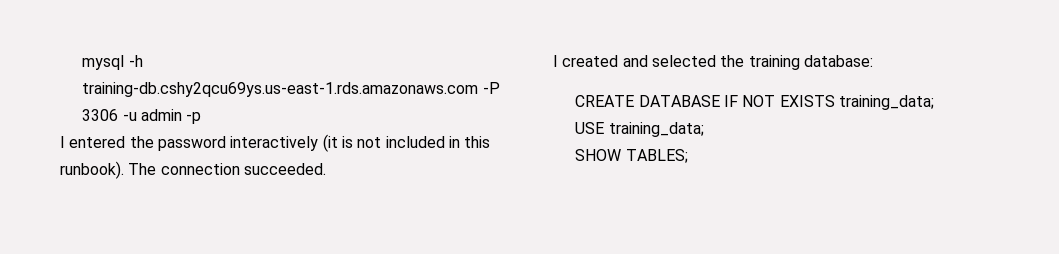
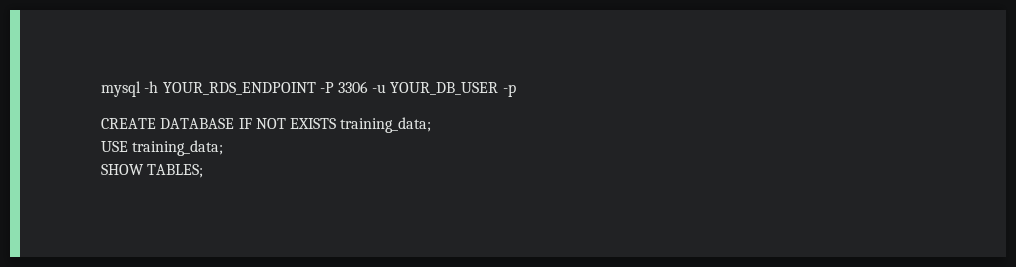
- mysql -h training-db.cshy2qcu69ys.us-east-1.rds.amazonaws.com -P 3306 -u admin -p
+ mysql -h YOUR_RDS_ENDPOINT -P 3306 -u YOUR_DB_USER -p
- I entered the password interactively (it is not included in this runbook). The connection succeeded.
- I created and selected the training database:

